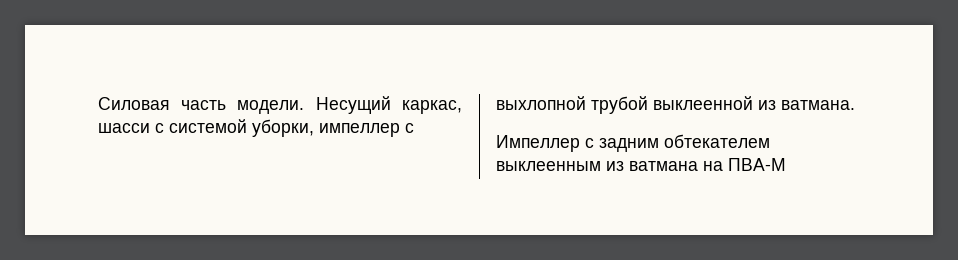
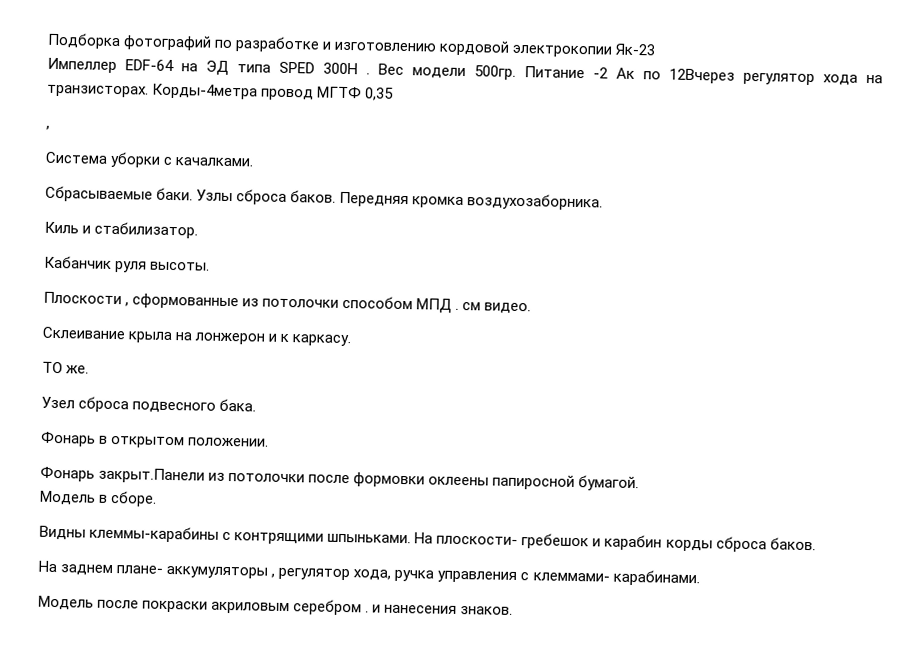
- Силовая часть модели. Несущий каркас, шасси с системой уборки, импеллер с выхлопной трубой выклеенной из ватмана.
- Импеллер с задним обтекателем выклеенным из ватмана на ПВА-М
+ Подборка фотографий по разработке и изготовлению кордовой электрокопии Як-23
+ Импеллер EDF-64 на ЭД типа SPED 300H . Вес модели 500гр. Питание -2 Ак по 12Вчерез регулятор хода на транзисторах. Корды-4метра провод МГТФ 0,35
+ ,
+ Система уборки с качалками.
+ Сбрасываемые баки. Узлы сброса баков. Передняя кромка воздухозаборника.
+ Киль и стабилизатор.
+ Кабанчик руля высоты.
+ Плоскости , сформованные из потолочки способом МПД . см видео.
+ Склеивание крыла на лонжерон и к каркасу.
+ ТО же.
+ Узел сброса подвесного бака.
+ Фонарь в открытом положении.
+ Фонарь закрыт.Панели из потолочки после формовки оклеены папиросной бумагой.
+ Модель в сборе.
+ Видны клеммы-карабины с контрящими шпыньками. На плоскости- гребешок и карабин корды сброса баков.
+ На заднем плане- аккумуляторы , регулятор хода, ручка управления с клеммами- карабинами.
+ Модель после покраски акриловым серебром . и нанесения знаков.

